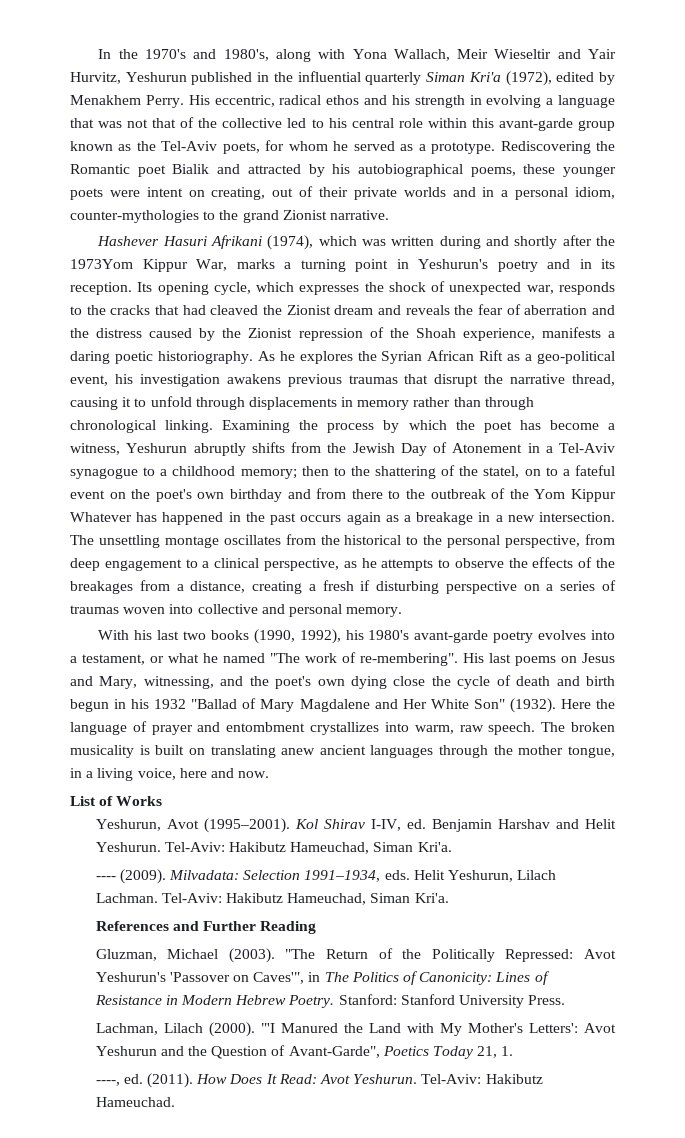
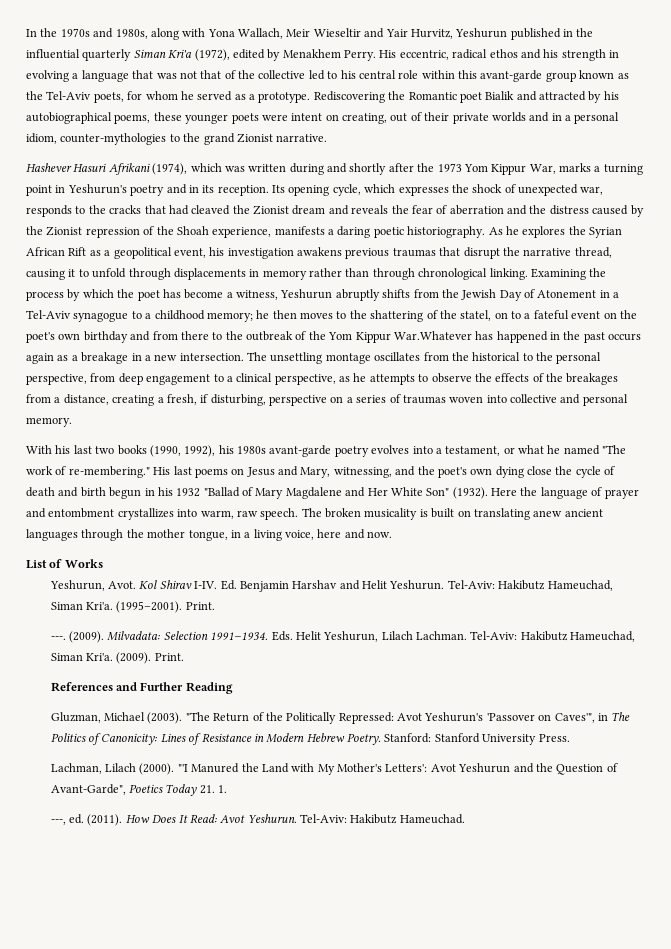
- In the 1970's and 1980's, along with Yona Wallach, Meir Wieseltir and Yair Hurvitz, Yeshurun published in the influential quarterly Siman Kri'a (1972), edited by Menakhem Perry.
+ In the 1970s and 1980s, along with Yona Wallach, Meir Wieseltir and Yair Hurvitz, Yeshurun published in the influential quarterly Siman Kri'a (1972), edited by Menakhem Perry.
- Hashever Hasuri Afrikani (1974), which was written during and shortly after the 1973Yom Kippur War, marks a turning point in Yeshurun's poetry and in its reception.
+ Hashever Hasuri Afrikani (1974), which was written during and shortly after the 1973 Yom Kippur War, marks a turning point in Yeshurun's poetry and in its reception.
- As he explores the Syrian African Rift as a geo-political event, his investigation awakens previous traumas that disrupt the narrative thread, causing it to unfold through displacements in memory rather than through chronological linking.
+ As he explores the Syrian African Rift as a geopolitical event, his investigation awakens previous traumas that disrupt the narrative thread, causing it to unfold through displacements in memory rather than through chronological linking.
- then to the shattering of the statel, on to a fateful event on the poet's own birthday and from there to the outbreak of the Yom Kippur Whatever has happened in the past occurs again as a breakage in a new intersection.
+ he then moves to the shattering of the statel, on to a fateful event on the poet's own birthday and from there to the outbreak of the Yom Kippur War.Whatever has happened in the past occurs again as a breakage in a new intersection.
- The unsettling montage oscillates from the historical to the personal perspective, from deep engagement to a clinical perspective, as he attempts to observe the effects of the breakages from a distance, creating a fresh if disturbing perspective on a series of traumas woven into collective and personal memory.
+ The unsettling montage oscillates from the historical to the personal perspective, from deep engagement to a clinical perspective, as he attempts to observe the effects of the breakages from a distance, creating a fresh, if disturbing, perspective on a series of traumas woven into collective and personal memory.
- With his last two books (1990, 1992), his 1980's avant-garde poetry evolves into a testament, or what he named "The work of re-membering".
+ With his last two books (1990, 1992), his 1980s avant-garde poetry evolves into a testament, or what he named "The work of re-membering."
- Yeshurun, Avot (1995–2001). Kol Shirav I-IV, ed. Benjamin Harshav and Helit Yeshurun. Tel-Aviv: Hakibutz Hameuchad, Siman Kri'a.
- ---- (2009).
+ Yeshurun, Avot. Kol Shirav I-IV. Ed. Benjamin Harshav and Helit Yeshurun. Tel-Aviv: Hakibutz Hameuchad, Siman Kri'a. (1995–2001). Print.
+ ---. (2009).
- Milvadata: Selection 1991–1934, eds. Helit Yeshurun, Lilach Lachman.
+ Milvadata: Selection 1991–1934. Eds. Helit Yeshurun, Lilach Lachman.
+ (2009). Print.
- "'I Manured the Land with My Mother's Letters': Avot Yeshurun and the Question of Avant-Garde", Poetics Today 21, 1.
+ "'I Manured the Land with My Mother's Letters': Avot Yeshurun and the Question of Avant-Garde", Poetics Today 21. 1.
- ----, ed. (2011).
+ ---, ed. (2011).

